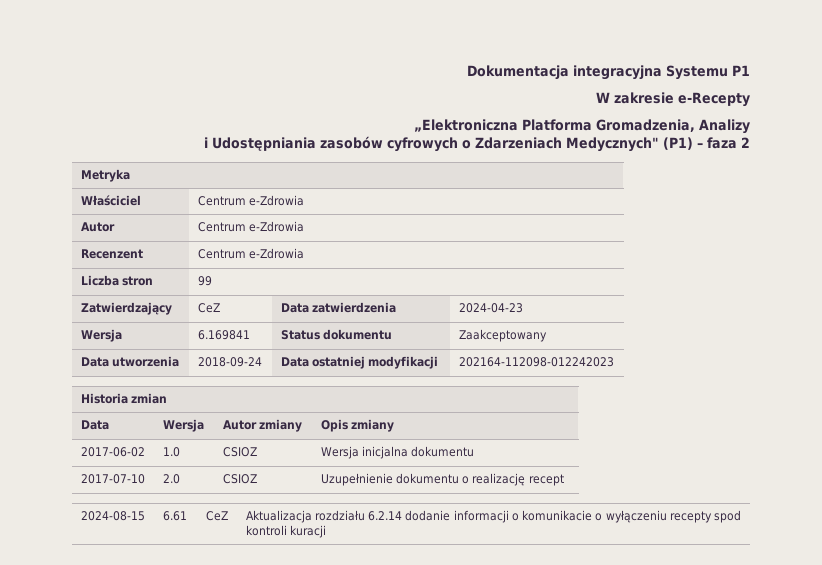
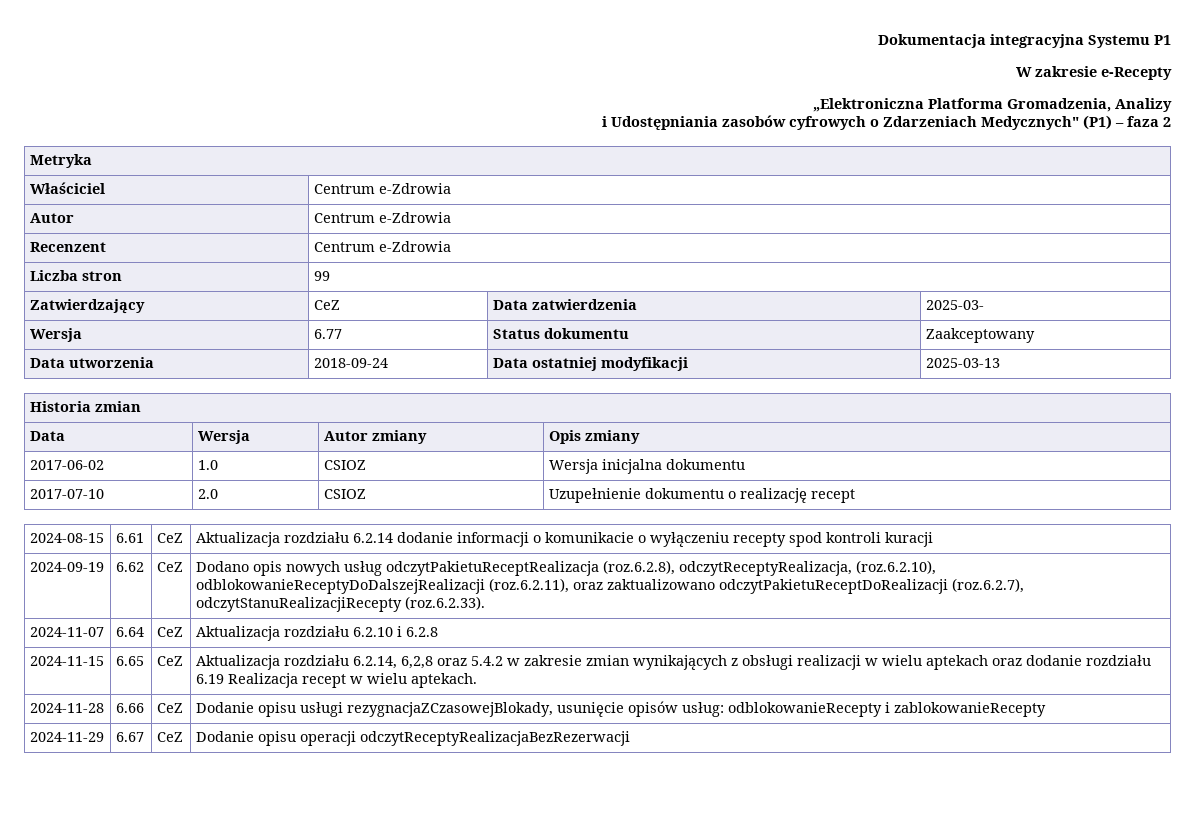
- Zatwierdzający | CeZ | Data zatwierdzenia | 2024-04-23
- Wersja | 6.169841 | Status dokumentu | Zaakceptowany
+ Zatwierdzający | CeZ | Data zatwierdzenia | 2025-03-
+ Wersja | 6.77 | Status dokumentu | Zaakceptowany
- Data utworzenia | 2018-09-24 | Data ostatniej modyfikacji | 202164-112098-012242023
+ Data utworzenia | 2018-09-24 | Data ostatniej modyfikacji | 2025-03-13
+ 2024-09-19 | 6.62 | CeZ | Dodano opis nowych usług odczytPakietuReceptRealizacja (roz.6.2.8), odczytReceptyRealizacja, (roz.6.2.10), odblokowanieReceptyDoDalszejRealizacji (roz.6.2.11), oraz zaktualizowano odczytPakietuReceptDoRealizacji (roz.6.2.7), odczytStanuRealizacjiRecepty (roz.6.2.33).
+ 2024-11-07 | 6.64 | CeZ | Aktualizacja rozdziału 6.2.10 i 6.2.8
+ 2024-11-15 | 6.65 | CeZ | Aktualizacja rozdziału 6.2.14, 6,2,8 oraz 5.4.2 w zakresie zmian wynikających z obsługi realizacji w wielu aptekach oraz dodanie rozdziału 6.19 Realizacja recept w wielu aptekach.
+ 2024-11-28 | 6.66 | CeZ | Dodanie opisu usługi rezygnacjaZCzasowejBlokady, usunięcie opisów usług: odblokowanieRecepty i zablokowanieRecepty
+ 2024-11-29 | 6.67 | CeZ | Dodanie opisu operacji odczytReceptyRealizacjaBezRezerwacji

